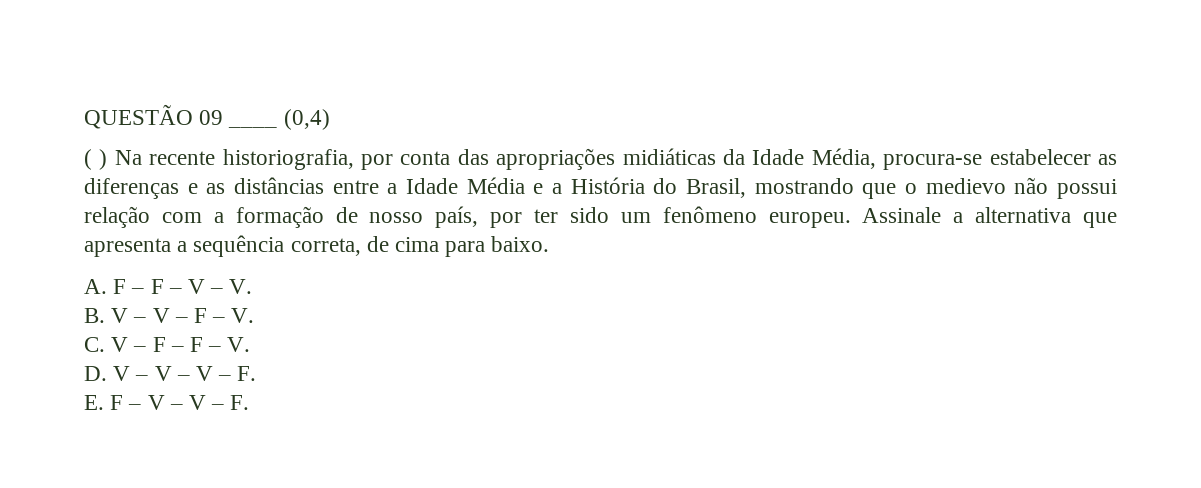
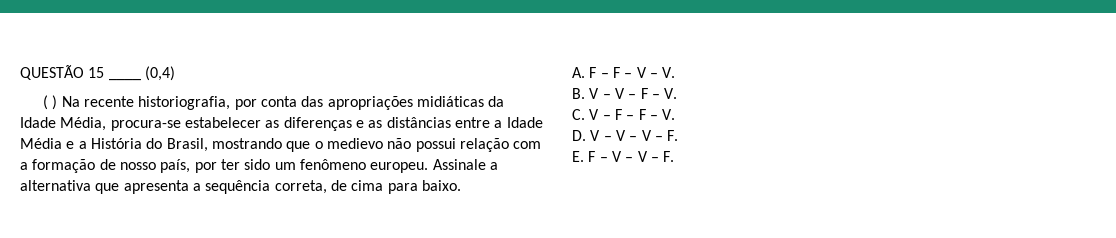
- QUESTÃO 09 ____ (0,4)
+ QUESTÃO 15 ____ (0,4)

